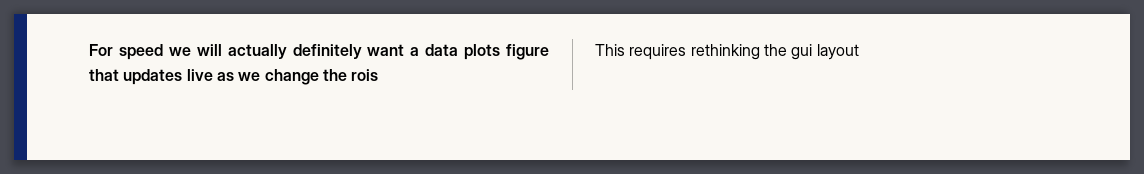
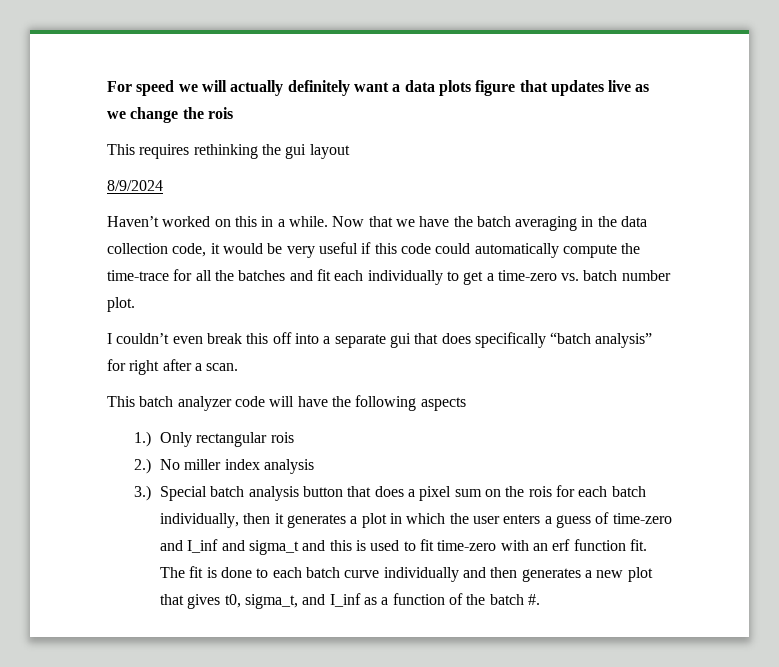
+ 8/9/2024
+ Haven’t worked on this in a while. Now that we have the batch averaging in the data collection code, it would be very useful if this code could automatically compute the time-trace for all the batches and fit each individually to get a time-zero vs. batch number plot.
+ I couldn’t even break this off into a separate gui that does specifically “batch analysis” for right after a scan.
+ This batch analyzer code will have the following aspects
+ 1.) Only rectangular rois
+ 2.) No miller index analysis
+ 3.) Special batch analysis button that does a pixel sum on the rois for each batch individually, then it generates a plot in which the user enters a guess of time-zero and I_inf and sigma_t and this is used to fit time-zero with an erf function fit. The fit is done to each batch curve individually and then generates a new plot that gives t0, sigma_t, and I_inf as a function of the batch #.

